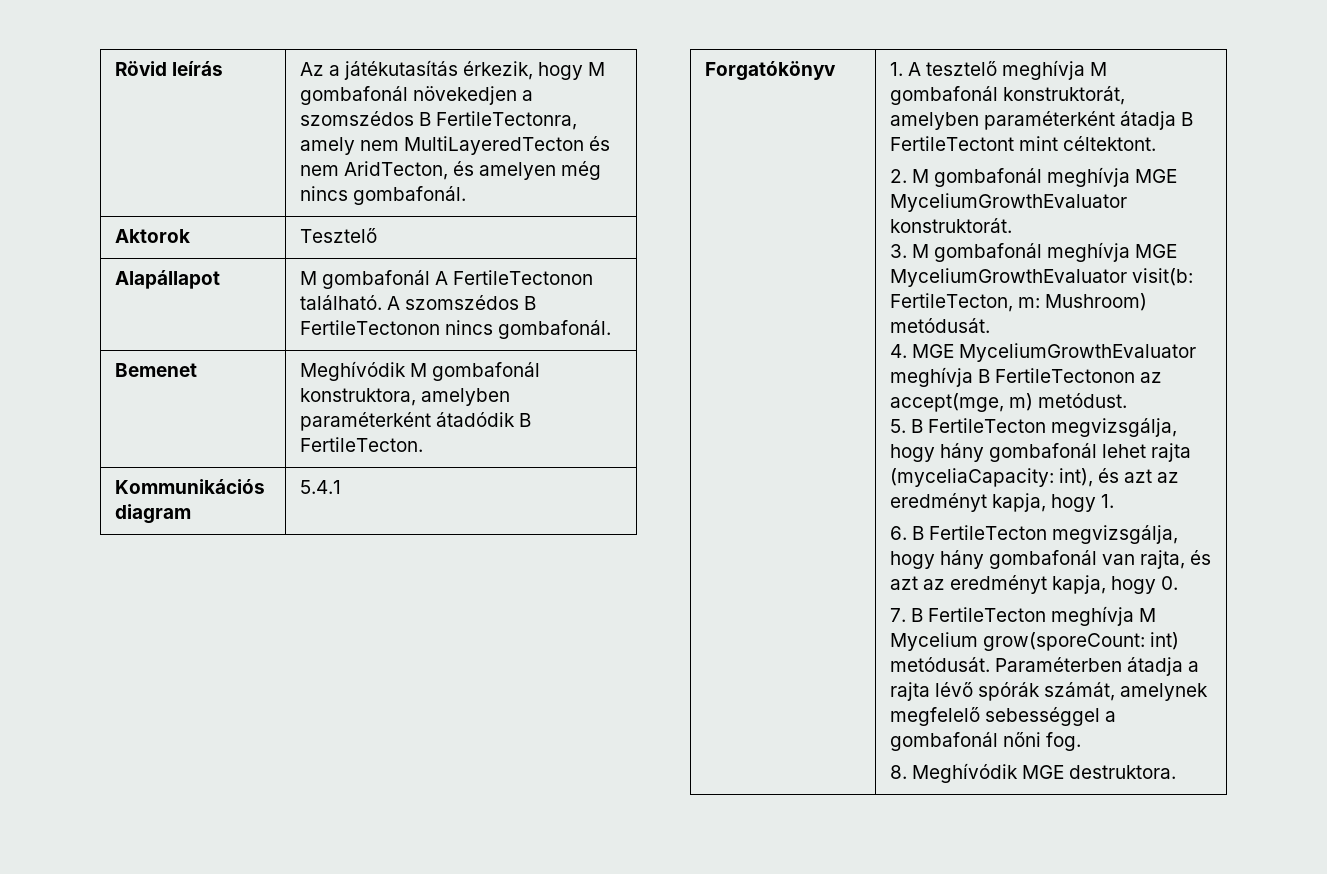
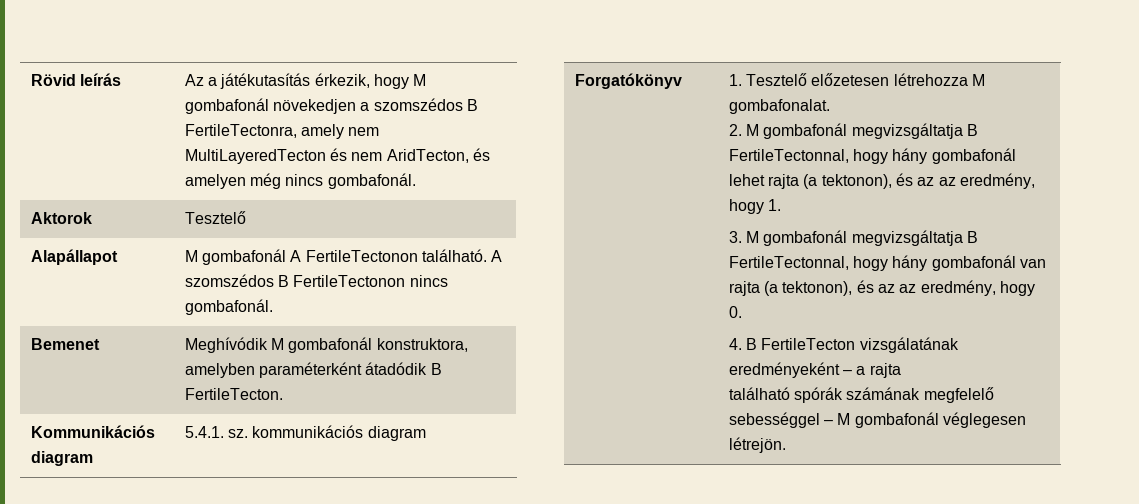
- Kommunikációs diagram | 5.4.1
- Forgatókönyv | 1. A tesztelő meghívja M gombafonál konstruktorát, amelyben paraméterként átadja B FertileTectont mint céltektont.
- 2. M gombafonál meghívja MGE MyceliumGrowthEvaluator konstruktorát.
- 3. M gombafonál meghívja MGE MyceliumGrowthEvaluator visit(b: FertileTecton, m: Mushroom) metódusát.
- 4. MGE MyceliumGrowthEvaluator meghívja B FertileTectonon az accept(mge, m) metódust.
- 5. B FertileTecton megvizsgálja, hogy hány gombafonál lehet rajta (myceliaCapacity: int), és azt az eredményt kapja, hogy 1.
- 6. B FertileTecton megvizsgálja, hogy hány gombafonál van rajta, és azt az eredményt kapja, hogy 0.
+ Kommunikációs diagram | 5.4.1. sz. kommunikációs diagram
+ Forgatókönyv | 1. Tesztelő előzetesen létrehozza M gombafonalat.
+ 2. M gombafonál megvizsgáltatja B FertileTectonnal, hogy hány gombafonál lehet rajta (a tektonon), és az az eredmény, hogy 1.
+ 3. M gombafonál megvizsgáltatja B FertileTectonnal, hogy hány gombafonál van rajta (a tektonon), és az az eredmény, hogy 0.
- 7. B FertileTecton meghívja M Mycelium grow(sporeCount: int) metódusát. Paraméterben átadja a rajta lévő spórák számát, amelynek megfelelő sebességgel a gombafonál nőni fog.
- 8. Meghívódik MGE destruktora.
+ 4. B FertileTecton vizsgálatának eredményeként – a rajta
+ található spórák számának megfelelő sebességgel – M gombafonál véglegesen létrejön.

